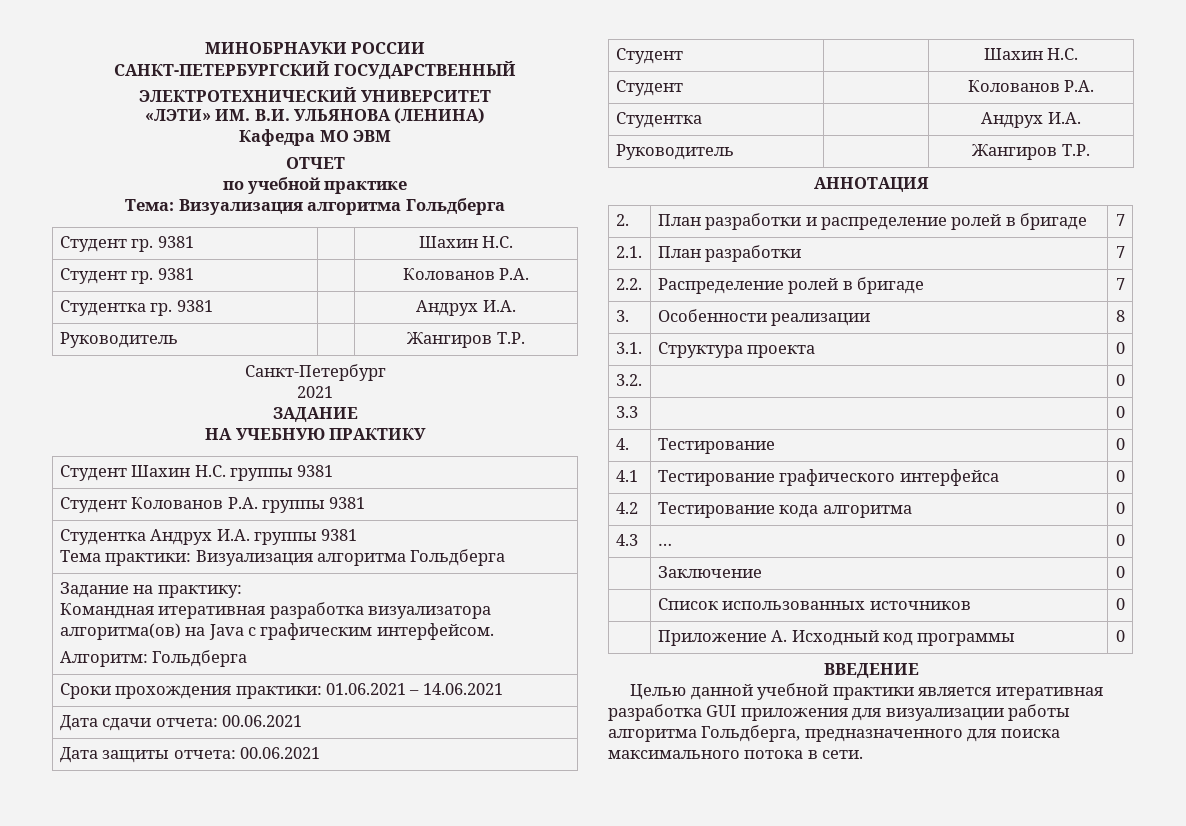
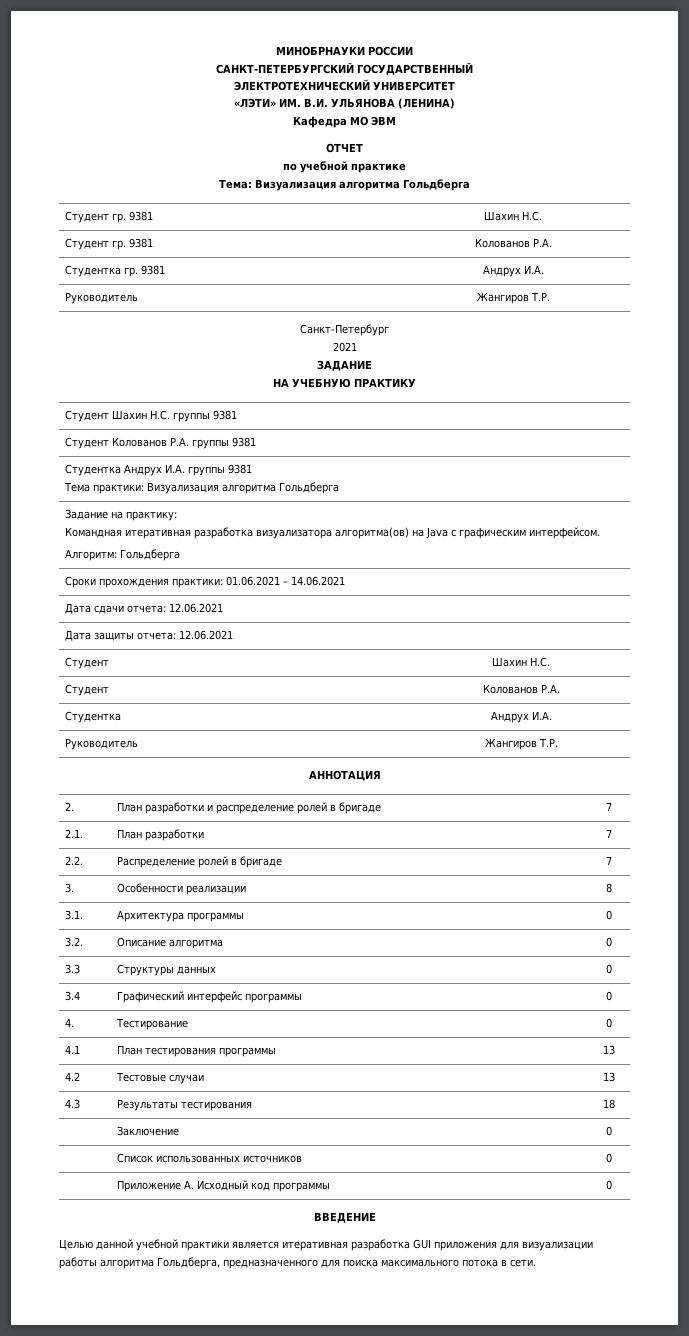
- Дата сдачи отчета: 00.06.2021
+ Дата сдачи отчета: 12.06.2021
- Дата защиты отчета: 00.06.2021
+ Дата защиты отчета: 12.06.2021
- 3.1. | Структура проекта | 0
+ 3.1. | Архитектура программы | 0
- 3.2. | | 0
+ 3.2. | Описание алгоритма | 0
- 3.3 | | 0
+ 3.3 | Структуры данных | 0
+ 3.4 | Графический интерфейс программы | 0
- 4.1 | Тестирование графического интерфейса | 0
- 4.2 | Тестирование кода алгоритма | 0
- 4.3 | … | 0
+ 4.1 | План тестирования программы | 13
+ 4.2 | Тестовые случаи | 13
+ 4.3 | Результаты тестирования | 18

